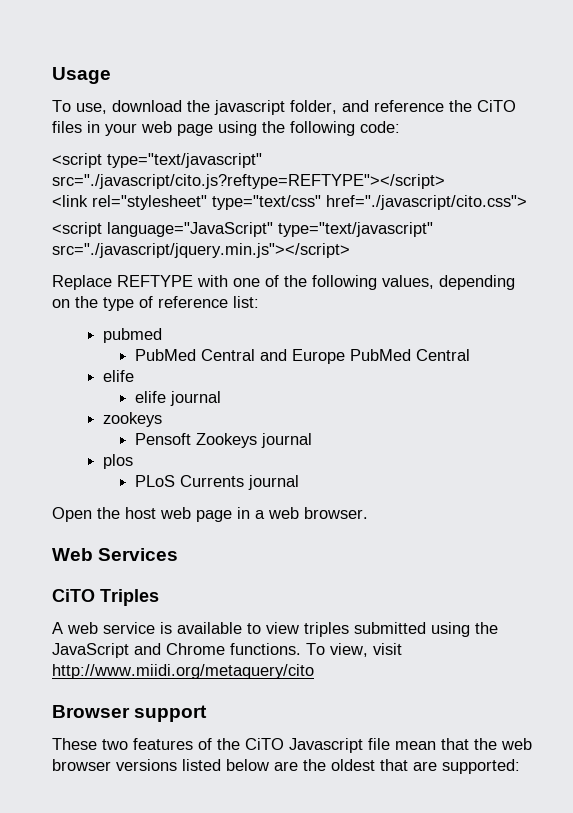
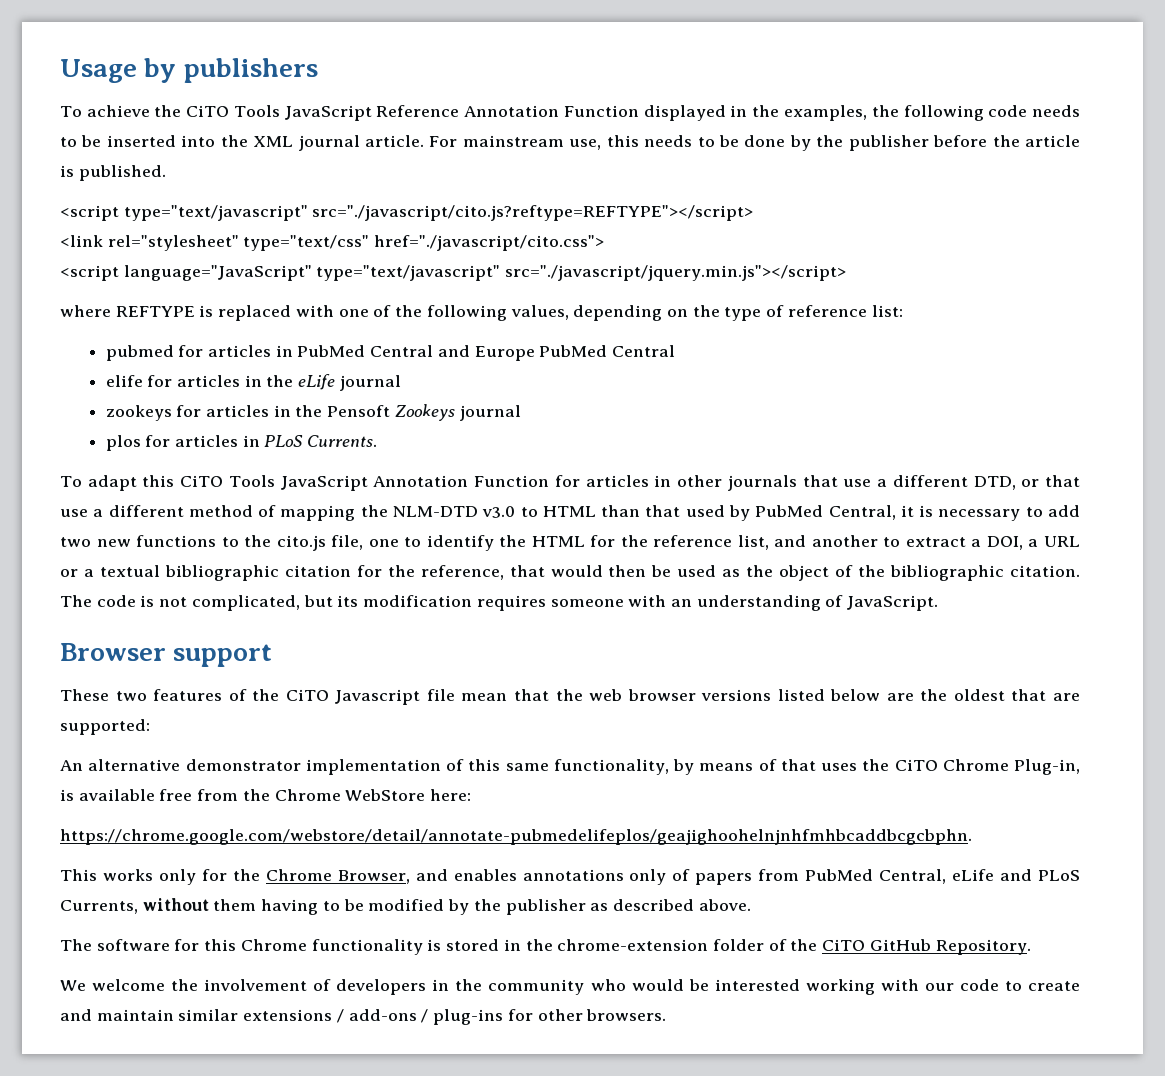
- Usage
- To use, download the javascript folder, and reference the CiTO files in your web page using the following code:
+ Usage by publishers
+ To achieve the CiTO Tools JavaScript Reference Annotation Function displayed in the examples, the following code needs to be inserted into the XML journal article. For mainstream use, this needs to be done by the publisher before the article is published.
- Replace REFTYPE with one of the following values, depending on the type of reference list:
+ where REFTYPE is replaced with one of the following values, depending on the type of reference list:
- pubmed
- PubMed Central and Europe PubMed Central
- elife
- elife journal
- zookeys
- Pensoft Zookeys journal
- plos
- PLoS Currents journal
- Open the host web page in a web browser.
- Web Services
- CiTO Triples
- A web service is available to view triples submitted using the JavaScript and Chrome functions. To view, visit http://www.miidi.org/metaquery/cito
+ pubmed for articles in PubMed Central and Europe PubMed Central
+ elife for articles in the eLife journal
+ zookeys for articles in the Pensoft Zookeys journal
+ plos for articles in PLoS Currents.
+ To adapt this CiTO Tools JavaScript Annotation Function for articles in other journals that use a different DTD, or that use a different method of mapping the NLM-DTD v3.0 to HTML than that used by PubMed Central, it is necessary to add two new functions to the cito.js file, one to identify the HTML for the reference list, and another to extract a DOI, a URL or a textual bibliographic citation for the reference, that would then be used as the object of the bibliographic citation. The code is not complicated, but its modification requires someone with an understanding of JavaScript.
+ An alternative demonstrator implementation of this same functionality, by means of that uses the CiTO Chrome Plug-in, is available free from the Chrome WebStore here:
+ https://chrome.google.com/webstore/detail/annotate-pubmedelifeplos/geajighoohelnjnhfmhbcaddbcgcbphn.
+ This works only for the Chrome Browser, and enables annotations only of papers from PubMed Central, eLife and PLoS Currents, without them having to be modified by the publisher as described above.
+ The software for this Chrome functionality is stored in the chrome-extension folder of the CiTO GitHub Repository.
+ We welcome the involvement of developers in the community who would be interested working with our code to create and maintain similar extensions / add-ons / plug-ins for other browsers.

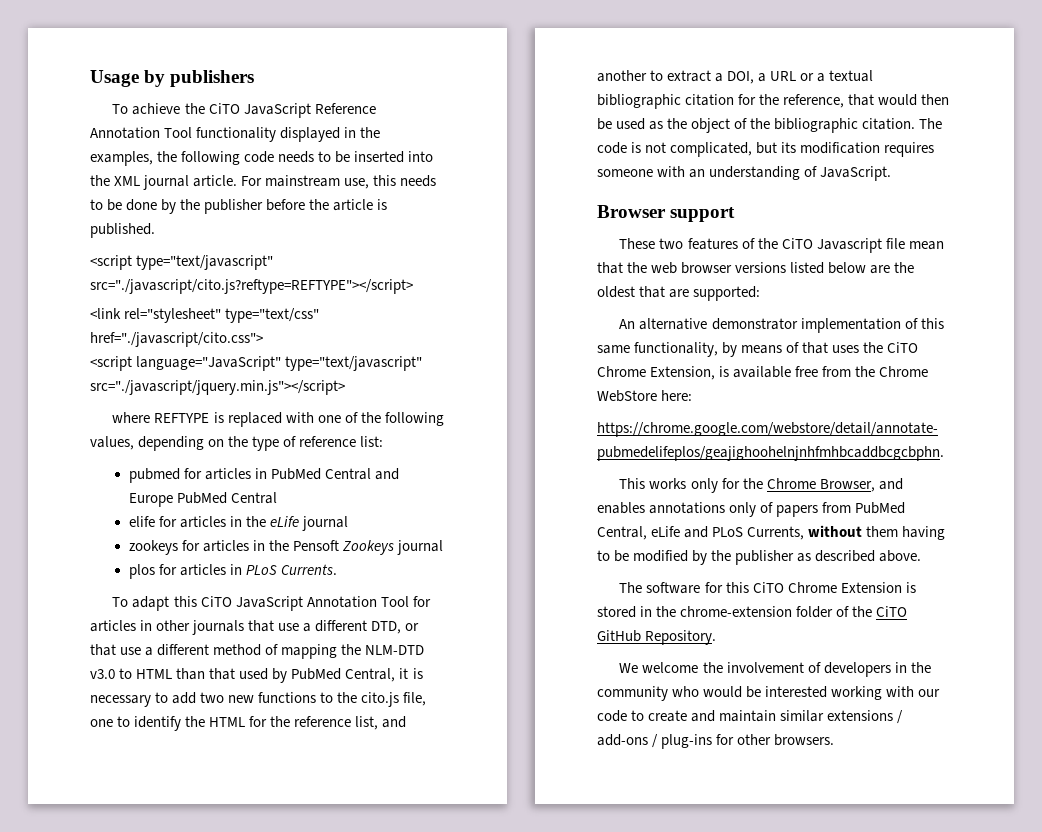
- To achieve the CiTO Tools JavaScript Reference Annotation Function displayed in the examples, the following code needs to be inserted into the XML journal article.
+ To achieve the CiTO JavaScript Reference Annotation Tool functionality displayed in the examples, the following code needs to be inserted into the XML journal article.
- To adapt this CiTO Tools JavaScript Annotation Function for articles in other journals that use a different DTD, or that use a different method of mapping the NLM-DTD v3.0 to HTML than that used by PubMed Central, it is necessary to add two new functions to the cito.js file, one to identify the HTML for the reference list, and another to extract a DOI, a URL or a textual bibliographic citation for the reference, that would then be used as the object of the bibliographic citation.
+ To adapt this CiTO JavaScript Annotation Tool for articles in other journals that use a different DTD, or that use a different method of mapping the NLM-DTD v3.0 to HTML than that used by PubMed Central, it is necessary to add two new functions to the cito.js file, one to identify the HTML for the reference list, and another to extract a DOI, a URL or a textual bibliographic citation for the reference, that would then be used as the object of the bibliographic citation.
- An alternative demonstrator implementation of this same functionality, by means of that uses the CiTO Chrome Plug-in, is available free from the Chrome WebStore here:
+ An alternative demonstrator implementation of this same functionality, by means of that uses the CiTO Chrome Extension, is available free from the Chrome WebStore here:
- The software for this Chrome functionality is stored in the chrome-extension folder of the CiTO GitHub Repository.
+ The software for this CiTO Chrome Extension is stored in the chrome-extension folder of the CiTO GitHub Repository.

